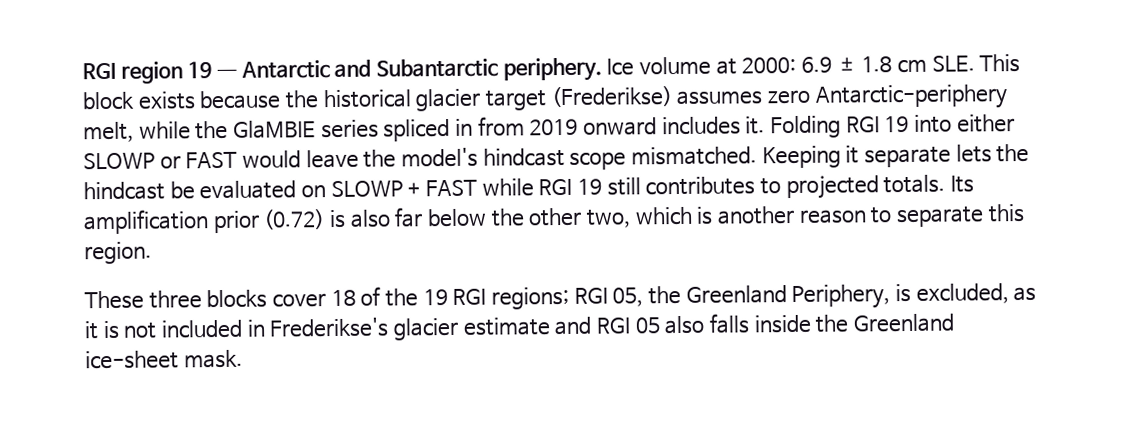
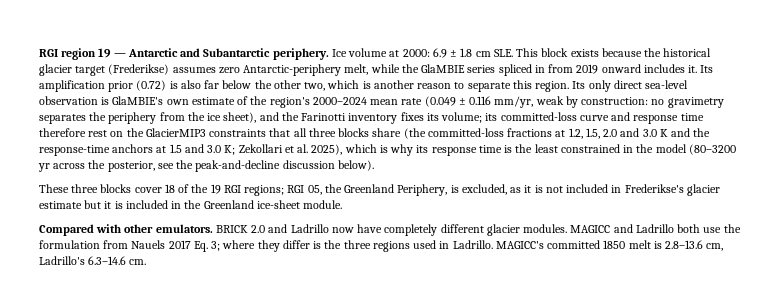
- Folding RGI 19 into either SLOWP or FAST would leave the model's hindcast scope mismatched. Keeping it separate lets the hindcast be evaluated on SLOWP + FAST while RGI 19 still contributes to projected totals.
+ Its only direct sea-level observation is GlaMBIE's own estimate of the region's 2000–2024 mean rate (0.049 ± 0.116 mm/yr, weak by construction: no gravimetry separates the periphery from the ice sheet), and the Farinotti inventory fixes its volume; its committed-loss curve and response time therefore rest on the GlacierMIP3 constraints that all three blocks share (the committed-loss fractions at 1.2, 1.5, 2.0 and 3.0 K and the response-time anchors at 1.5 and 3.0 K; Zekollari et al. 2025), which is why its response time is the least constrained in the model (80–3200 yr across the posterior, see the peak-and-decline discussion below).
- These three blocks cover 18 of the 19 RGI regions; RGI 05, the Greenland Periphery, is excluded, as it is not included in Frederikse's glacier estimate and RGI 05 also falls inside the Greenland ice-sheet mask.
+ These three blocks cover 18 of the 19 RGI regions; RGI 05, the Greenland Periphery, is excluded, as it is not included in Frederikse's glacier estimate but it is included in the Greenland ice-sheet module.
+ Compared with other emulators. BRICK 2.0 and Ladrillo now have completely different glacier modules. MAGICC and Ladrillo both use the formulation from Nauels 2017 Eq. 3; where they differ is the three regions used in Ladrillo. MAGICC's committed 1850 melt is 2.8–13.6 cm, Ladrillo's 6.3–14.6 cm.

